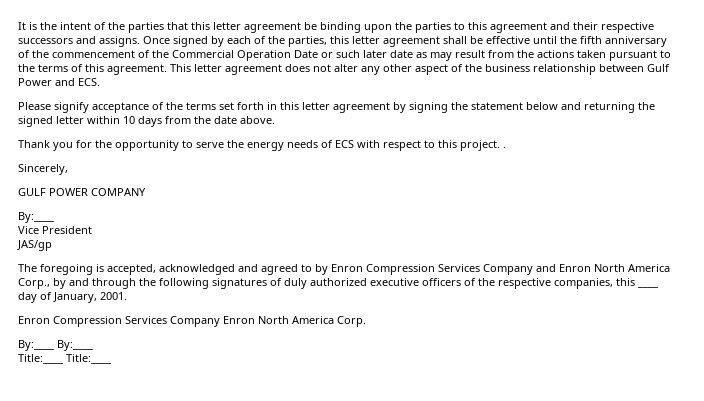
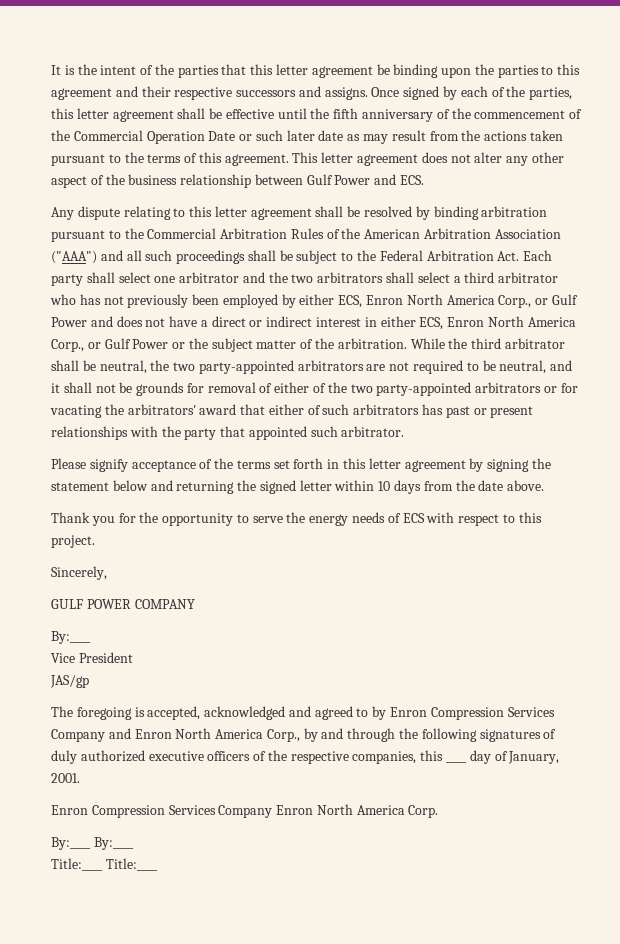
+ Any dispute relating to this letter agreement shall be resolved by binding arbitration pursuant to the Commercial Arbitration Rules of the American Arbitration Association ("AAA") and all such proceedings shall be subject to the Federal Arbitration Act. Each party shall select one arbitrator and the two arbitrators shall select a third arbitrator who has not previously been employed by either ECS, Enron North America Corp., or Gulf Power and does not have a direct or indirect interest in either ECS, Enron North America Corp., or Gulf Power or the subject matter of the arbitration. While the third arbitrator shall be neutral, the two party-appointed arbitrators are not required to be neutral, and it shall not be grounds for removal of either of the two party-appointed arbitrators or for vacating the arbitrators' award that either of such arbitrators has past or present relationships with the party that appointed such arbitrator.
- Thank you for the opportunity to serve the energy needs of ECS with respect to this project. .
+ Thank you for the opportunity to serve the energy needs of ECS with respect to this project.

